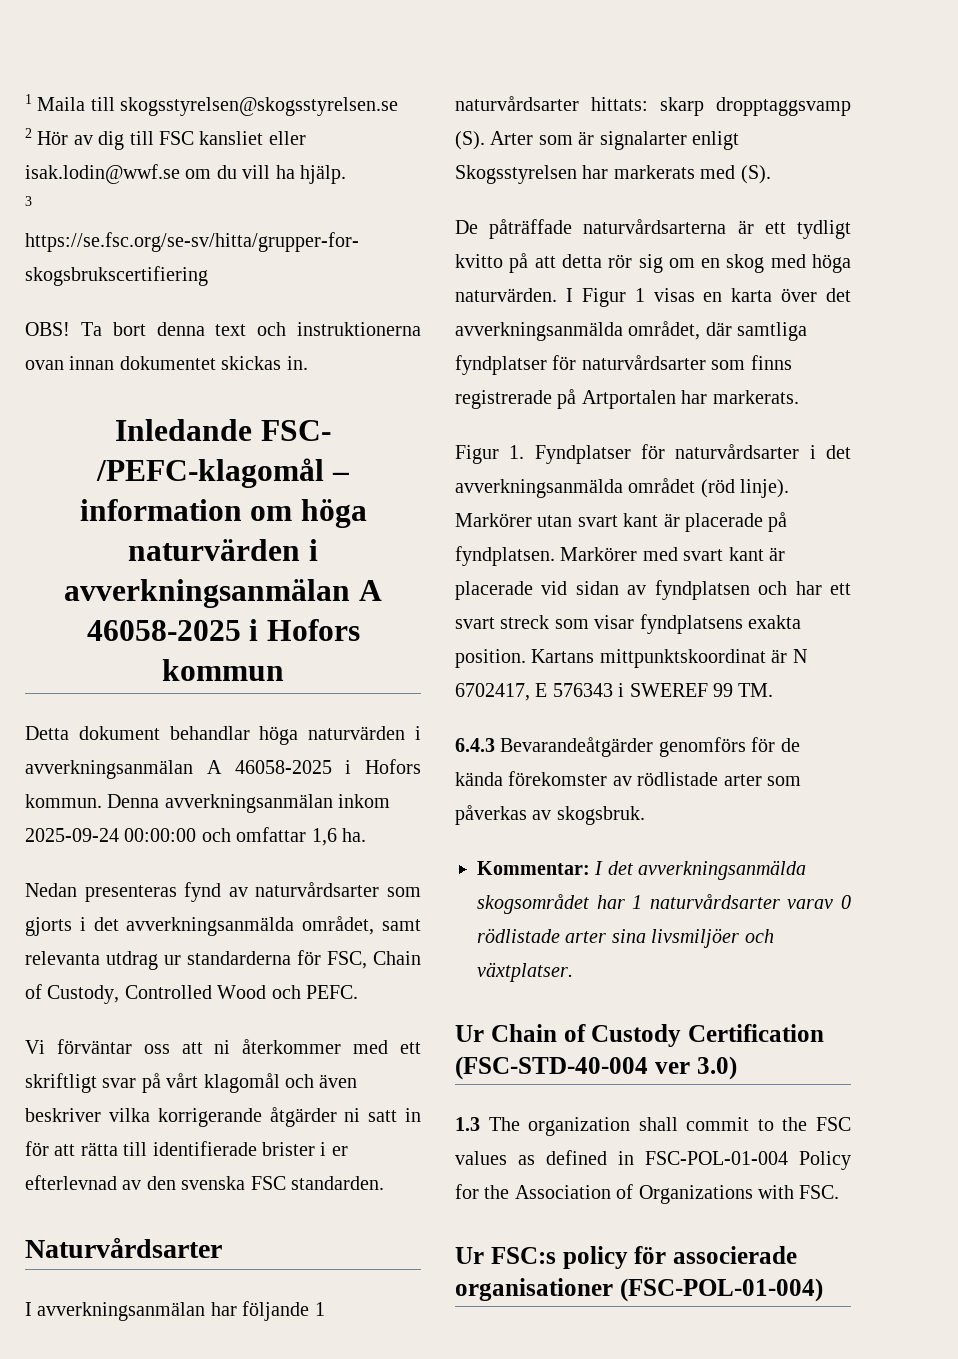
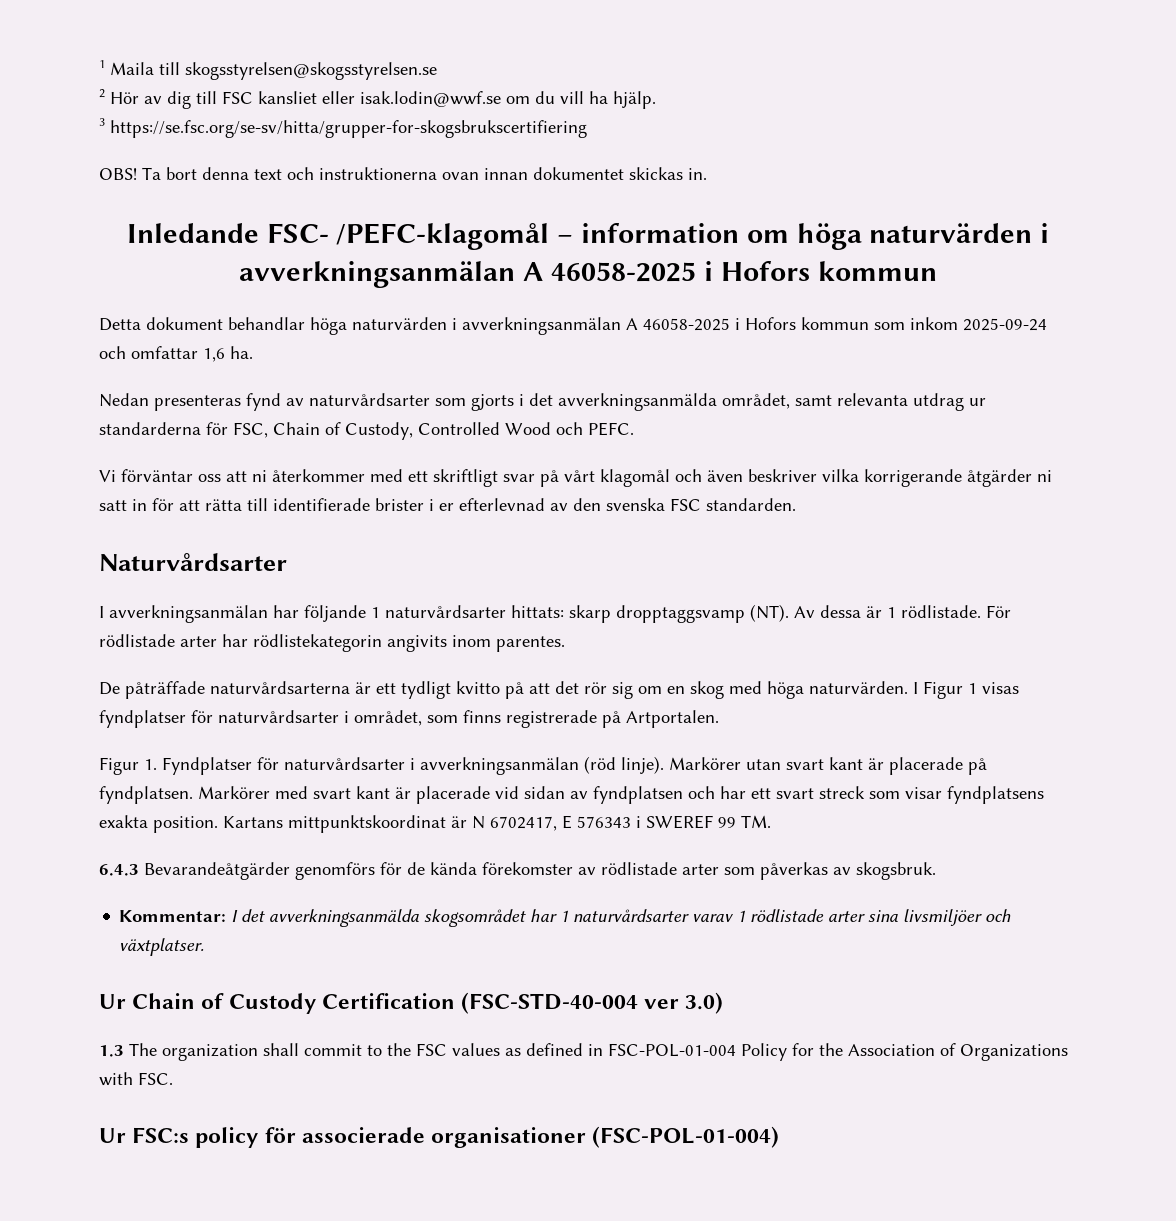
- Detta dokument behandlar höga naturvärden i avverkningsanmälan A 46058-2025 i Hofors kommun. Denna avverkningsanmälan inkom 2025-09-24 00:00:00 och omfattar 1,6 ha.
+ Detta dokument behandlar höga naturvärden i avverkningsanmälan A 46058-2025 i Hofors kommun som inkom 2025-09-24 och omfattar 1,6 ha.
- I avverkningsanmälan har följande 1 naturvårdsarter hittats: skarp dropptaggsvamp (S). Arter som är signalarter enligt Skogsstyrelsen har markerats med (S).
+ I avverkningsanmälan har följande 1 naturvårdsarter hittats: skarp dropptaggsvamp (NT). Av dessa är 1 rödlistade. För rödlistade arter har rödlistekategorin angivits inom parentes.
- De påträffade naturvårdsarterna är ett tydligt kvitto på att detta rör sig om en skog med höga naturvärden.
+ De påträffade naturvårdsarterna är ett tydligt kvitto på att det rör sig om en skog med höga naturvärden.
- I Figur 1 visas en karta över det avverkningsanmälda området, där samtliga fyndplatser för naturvårdsarter som finns registrerade på Artportalen har markerats.
+ I Figur 1 visas fyndplatser för naturvårdsarter i området, som finns registrerade på Artportalen.
- Figur 1. Fyndplatser för naturvårdsarter i det avverkningsanmälda området (röd linje).
+ Figur 1. Fyndplatser för naturvårdsarter i avverkningsanmälan (röd linje).
- Kommentar: I det avverkningsanmälda skogsområdet har 1 naturvårdsarter varav 0 rödlistade arter sina livsmiljöer och växtplatser.
+ Kommentar: I det avverkningsanmälda skogsområdet har 1 naturvårdsarter varav 1 rödlistade arter sina livsmiljöer och växtplatser.

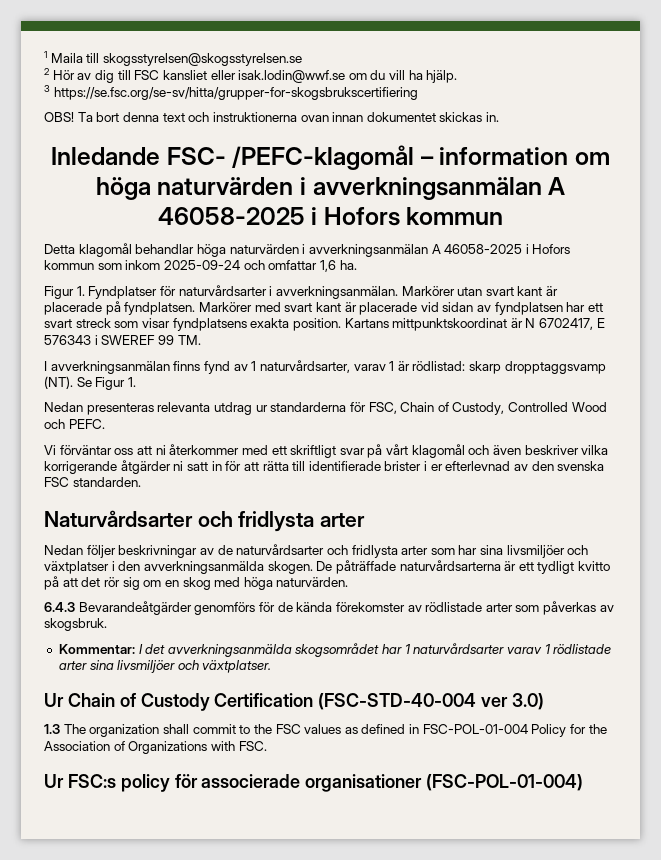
- Detta dokument behandlar höga naturvärden i avverkningsanmälan A 46058-2025 i Hofors kommun som inkom 2025-09-24 och omfattar 1,6 ha.
+ Detta klagomål behandlar höga naturvärden i avverkningsanmälan A 46058-2025 i Hofors kommun som inkom 2025-09-24 och omfattar 1,6 ha.
- Nedan presenteras fynd av naturvårdsarter som gjorts i det avverkningsanmälda området, samt relevanta utdrag ur standarderna för FSC, Chain of Custody, Controlled Wood och PEFC.
+ Figur 1. Fyndplatser för naturvårdsarter i avverkningsanmälan. Markörer utan svart kant är placerade på fyndplatsen. Markörer med svart kant är placerade vid sidan av fyndplatsen har ett svart streck som visar fyndplatsens exakta position. Kartans mittpunktskoordinat är N 6702417, E 576343 i SWEREF 99 TM.
+ I avverkningsanmälan finns fynd av 1 naturvårdsarter, varav 1 är rödlistad: skarp dropptaggsvamp (NT). Se Figur 1.
+ Nedan presenteras relevanta utdrag ur standarderna för FSC, Chain of Custody, Controlled Wood och PEFC.
- Naturvårdsarter
- I avverkningsanmälan har följande 1 naturvårdsarter hittats: skarp dropptaggsvamp (NT). Av dessa är 1 rödlistade. För rödlistade arter har rödlistekategorin angivits inom parentes.
- De påträffade naturvårdsarterna är ett tydligt kvitto på att det rör sig om en skog med höga naturvärden. I Figur 1 visas fyndplatser för naturvårdsarter i området, som finns registrerade på Artportalen.
- Figur 1. Fyndplatser för naturvårdsarter i avverkningsanmälan (röd linje). Markörer utan svart kant är placerade på fyndplatsen. Markörer med svart kant är placerade vid sidan av fyndplatsen och har ett svart streck som visar fyndplatsens exakta position. Kartans mittpunktskoordinat är N 6702417, E 576343 i SWEREF 99 TM.
+ Naturvårdsarter och fridlysta arter
+ Nedan följer beskrivningar av de naturvårdsarter och fridlysta arter som har sina livsmiljöer och växtplatser i den avverkningsanmälda skogen. De påträffade naturvårdsarterna är ett tydligt kvitto på att det rör sig om en skog med höga naturvärden.

